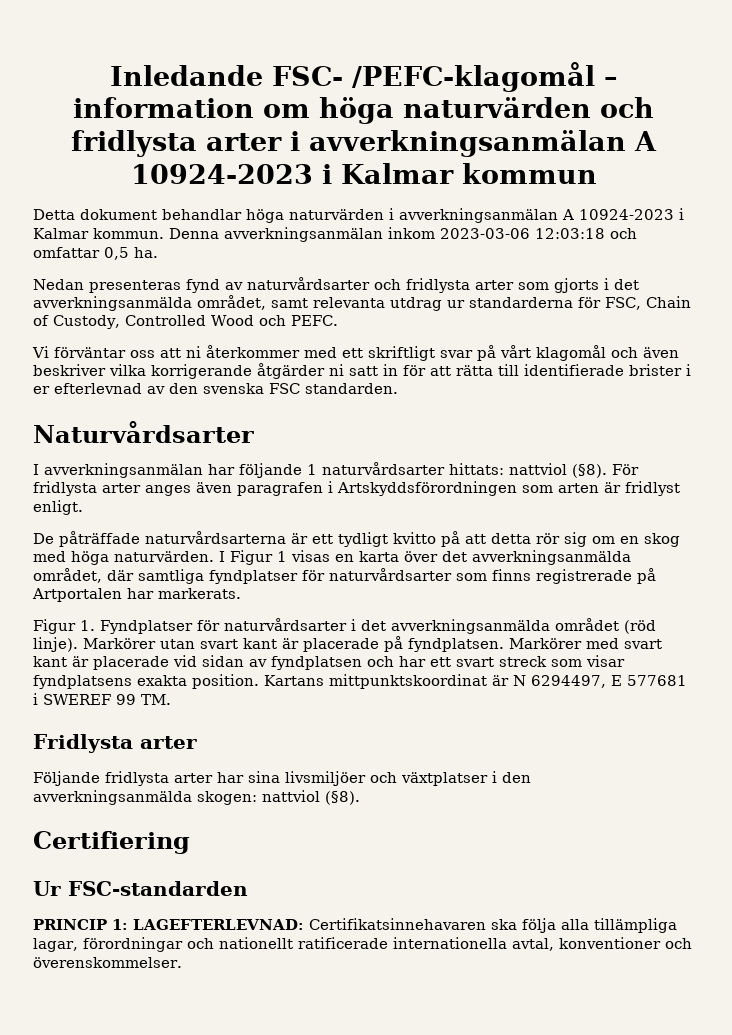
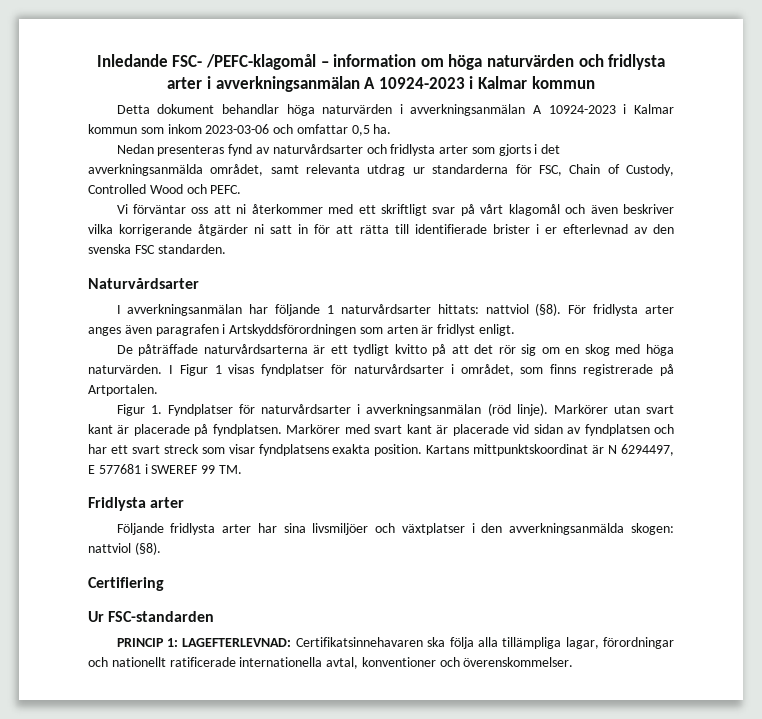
- Detta dokument behandlar höga naturvärden i avverkningsanmälan A 10924-2023 i Kalmar kommun. Denna avverkningsanmälan inkom 2023-03-06 12:03:18 och omfattar 0,5 ha.
+ Detta dokument behandlar höga naturvärden i avverkningsanmälan A 10924-2023 i Kalmar kommun som inkom 2023-03-06 och omfattar 0,5 ha.
- De påträffade naturvårdsarterna är ett tydligt kvitto på att detta rör sig om en skog med höga naturvärden.
+ De påträffade naturvårdsarterna är ett tydligt kvitto på att det rör sig om en skog med höga naturvärden.
- I Figur 1 visas en karta över det avverkningsanmälda området, där samtliga fyndplatser för naturvårdsarter som finns registrerade på Artportalen har markerats.
+ I Figur 1 visas fyndplatser för naturvårdsarter i området, som finns registrerade på Artportalen.
- Figur 1. Fyndplatser för naturvårdsarter i det avverkningsanmälda området (röd linje).
+ Figur 1. Fyndplatser för naturvårdsarter i avverkningsanmälan (röd linje).

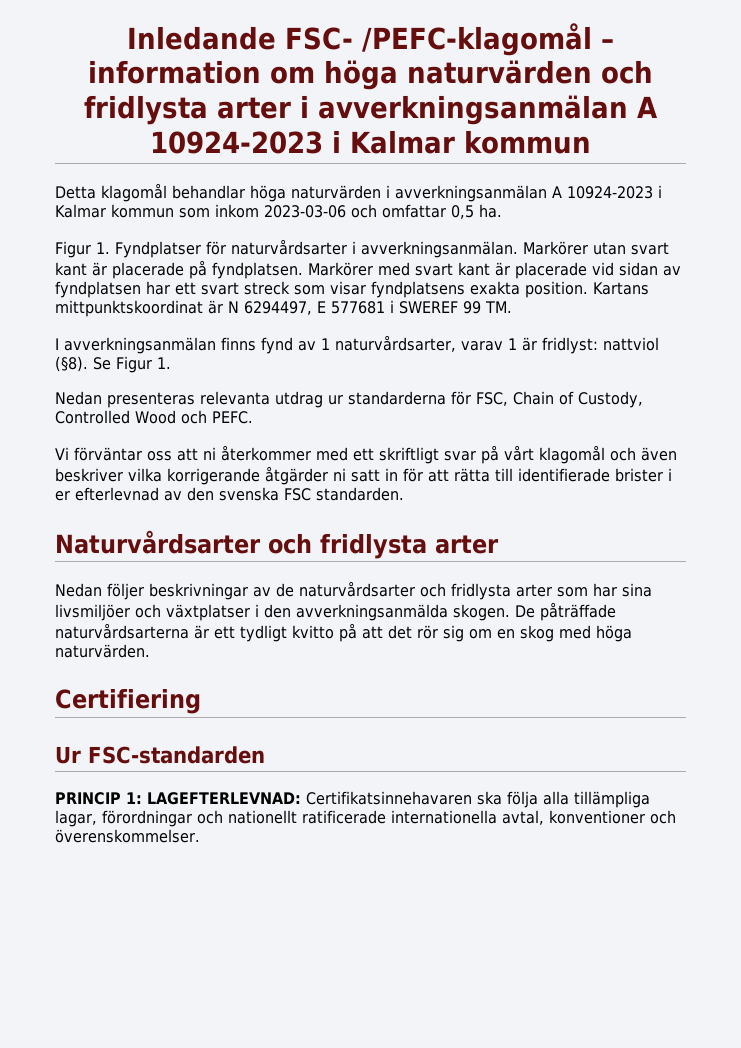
- Detta dokument behandlar höga naturvärden i avverkningsanmälan A 10924-2023 i Kalmar kommun som inkom 2023-03-06 och omfattar 0,5 ha.
+ Detta klagomål behandlar höga naturvärden i avverkningsanmälan A 10924-2023 i Kalmar kommun som inkom 2023-03-06 och omfattar 0,5 ha.
- Nedan presenteras fynd av naturvårdsarter och fridlysta arter som gjorts i det avverkningsanmälda området, samt relevanta utdrag ur standarderna för FSC, Chain of Custody, Controlled Wood och PEFC.
+ Figur 1. Fyndplatser för naturvårdsarter i avverkningsanmälan. Markörer utan svart kant är placerade på fyndplatsen. Markörer med svart kant är placerade vid sidan av fyndplatsen har ett svart streck som visar fyndplatsens exakta position. Kartans mittpunktskoordinat är N 6294497, E 577681 i SWEREF 99 TM.
+ I avverkningsanmälan finns fynd av 1 naturvårdsarter, varav 1 är fridlyst: nattviol (§8). Se Figur 1.
+ Nedan presenteras relevanta utdrag ur standarderna för FSC, Chain of Custody, Controlled Wood och PEFC.
- Naturvårdsarter
- I avverkningsanmälan har följande 1 naturvårdsarter hittats: nattviol (§8). För fridlysta arter anges även paragrafen i Artskyddsförordningen som arten är fridlyst enligt.
- De påträffade naturvårdsarterna är ett tydligt kvitto på att det rör sig om en skog med höga naturvärden. I Figur 1 visas fyndplatser för naturvårdsarter i området, som finns registrerade på Artportalen.
- Figur 1. Fyndplatser för naturvårdsarter i avverkningsanmälan (röd linje). Markörer utan svart kant är placerade på fyndplatsen. Markörer med svart kant är placerade vid sidan av fyndplatsen och har ett svart streck som visar fyndplatsens exakta position. Kartans mittpunktskoordinat är N 6294497, E 577681 i SWEREF 99 TM.
- Fridlysta arter
- Följande fridlysta arter har sina livsmiljöer och växtplatser i den avverkningsanmälda skogen: nattviol (§8).
+ Naturvårdsarter och fridlysta arter
+ Nedan följer beskrivningar av de naturvårdsarter och fridlysta arter som har sina livsmiljöer och växtplatser i den avverkningsanmälda skogen. De påträffade naturvårdsarterna är ett tydligt kvitto på att det rör sig om en skog med höga naturvärden.

